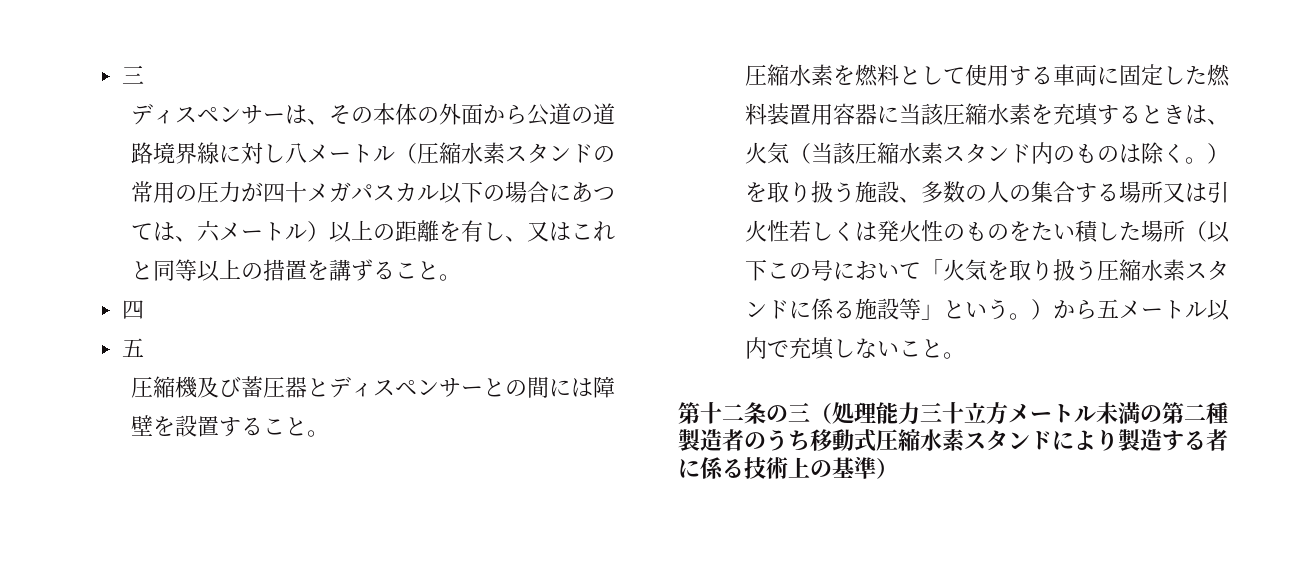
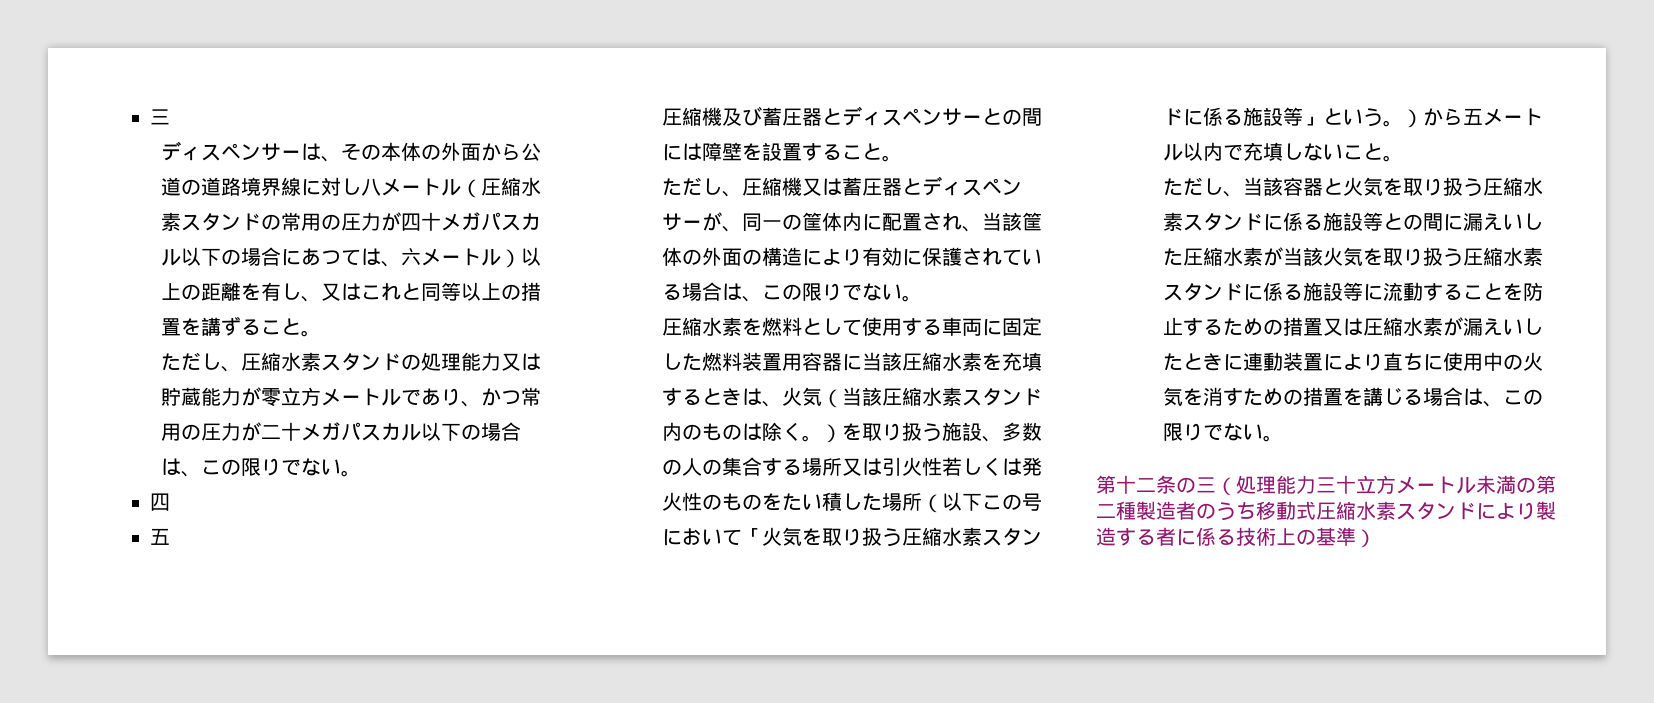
+ ただし、圧縮水素スタンドの処理能力又は貯蔵能力が零立方メートルであり、かつ常用の圧力が二十メガパスカル以下の場合は、この限りでない。
+ ただし、圧縮機又は蓄圧器とディスペンサーが、同一の筐体内に配置され、当該筐体の外面の構造により有効に保護されている場合は、この限りでない。
+ ただし、当該容器と火気を取り扱う圧縮水素スタンドに係る施設等との間に漏えいした圧縮水素が当該火気を取り扱う圧縮水素スタンドに係る施設等に流動することを防止するための措置又は圧縮水素が漏えいしたときに連動装置により直ちに使用中の火気を消すための措置を講じる場合は、この限りでない。

